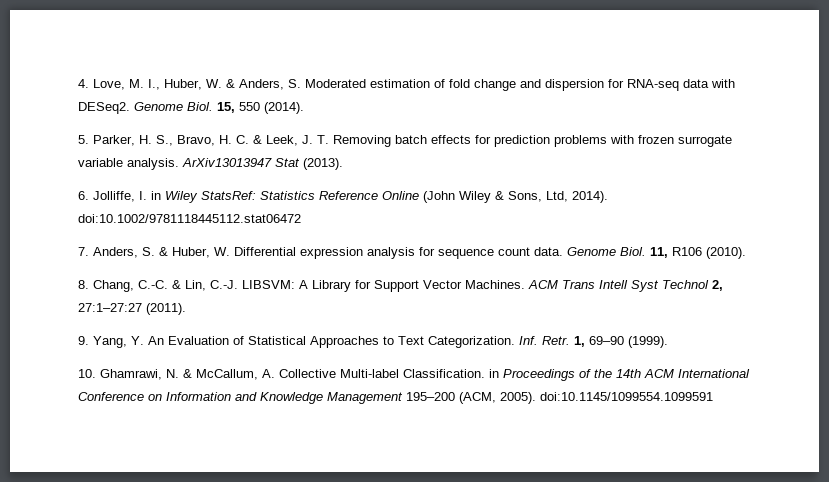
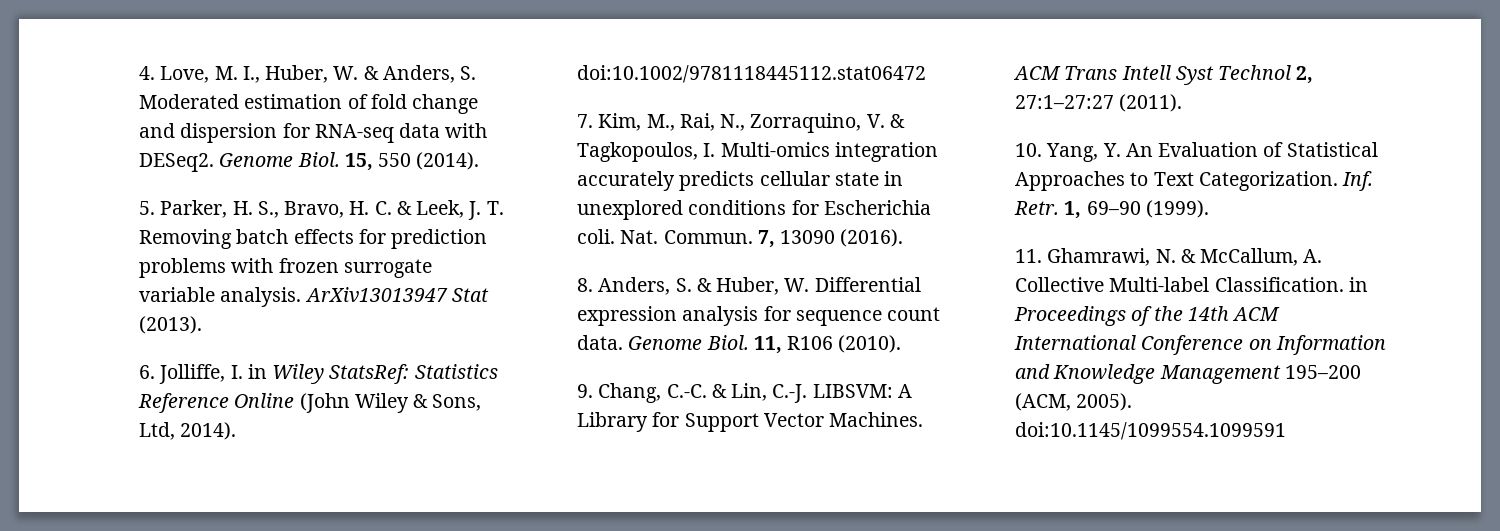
- 7. Anders, S. & Huber, W. Differential expression analysis for sequence count data.
+ 7. Kim, M., Rai, N., Zorraquino, V. & Tagkopoulos, I. Multi-omics integration accurately predicts cellular state in unexplored conditions for Escherichia coli. Nat. Commun. 7, 13090 (2016).
+ 8. Anders, S. & Huber, W. Differential expression analysis for sequence count data.
- 8. Chang, C.-C. & Lin, C.-J. LIBSVM: A Library for Support Vector Machines.
+ 9. Chang, C.-C. & Lin, C.-J. LIBSVM: A Library for Support Vector Machines.
- 9. Yang, Y. An Evaluation of Statistical Approaches to Text Categorization.
+ 10. Yang, Y. An Evaluation of Statistical Approaches to Text Categorization.
- 10. Ghamrawi, N. & McCallum, A. Collective Multi-label Classification. in Proceedings of the 14th ACM International Conference on Information and Knowledge Management 195–200 (ACM, 2005). doi:10.1145/1099554.1099591
+ 11. Ghamrawi, N. & McCallum, A. Collective Multi-label Classification. in Proceedings of the 14th ACM International Conference on Information and Knowledge Management 195–200 (ACM, 2005). doi:10.1145/1099554.1099591

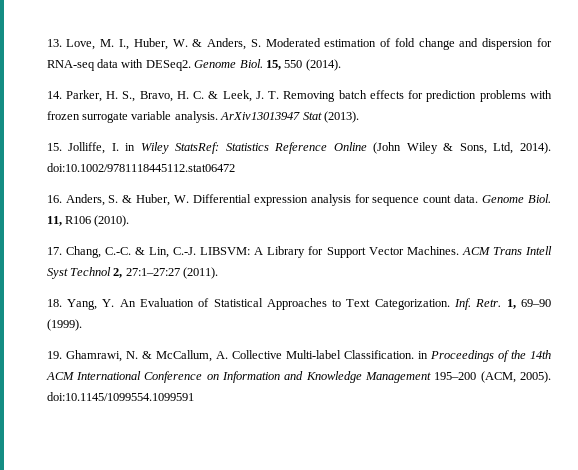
- 4. Love, M. I., Huber, W. & Anders, S. Moderated estimation of fold change and dispersion for RNA-seq data with DESeq2.
+ 13. Love, M. I., Huber, W. & Anders, S. Moderated estimation of fold change and dispersion for RNA-seq data with DESeq2.
- 5. Parker, H. S., Bravo, H. C. & Leek, J. T. Removing batch effects for prediction problems with frozen surrogate variable analysis.
+ 14. Parker, H. S., Bravo, H. C. & Leek, J. T. Removing batch effects for prediction problems with frozen surrogate variable analysis.
- 6. Jolliffe, I. in Wiley StatsRef: Statistics Reference Online (John Wiley & Sons, Ltd, 2014). doi:10.1002/9781118445112.stat06472
+ 15. Jolliffe, I. in Wiley StatsRef: Statistics Reference Online (John Wiley & Sons, Ltd, 2014). doi:10.1002/9781118445112.stat06472
- 7. Kim, M., Rai, N., Zorraquino, V. & Tagkopoulos, I. Multi-omics integration accurately predicts cellular state in unexplored conditions for Escherichia coli. Nat. Commun. 7, 13090 (2016).
- 8. Anders, S. & Huber, W. Differential expression analysis for sequence count data.
+ 16. Anders, S. & Huber, W. Differential expression analysis for sequence count data.
- 9. Chang, C.-C. & Lin, C.-J. LIBSVM: A Library for Support Vector Machines.
+ 17. Chang, C.-C. & Lin, C.-J. LIBSVM: A Library for Support Vector Machines.
- 10. Yang, Y. An Evaluation of Statistical Approaches to Text Categorization.
+ 18. Yang, Y. An Evaluation of Statistical Approaches to Text Categorization.
- 11. Ghamrawi, N. & McCallum, A. Collective Multi-label Classification. in Proceedings of the 14th ACM International Conference on Information and Knowledge Management 195–200 (ACM, 2005). doi:10.1145/1099554.1099591
+ 19. Ghamrawi, N. & McCallum, A. Collective Multi-label Classification. in Proceedings of the 14th ACM International Conference on Information and Knowledge Management 195–200 (ACM, 2005). doi:10.1145/1099554.1099591

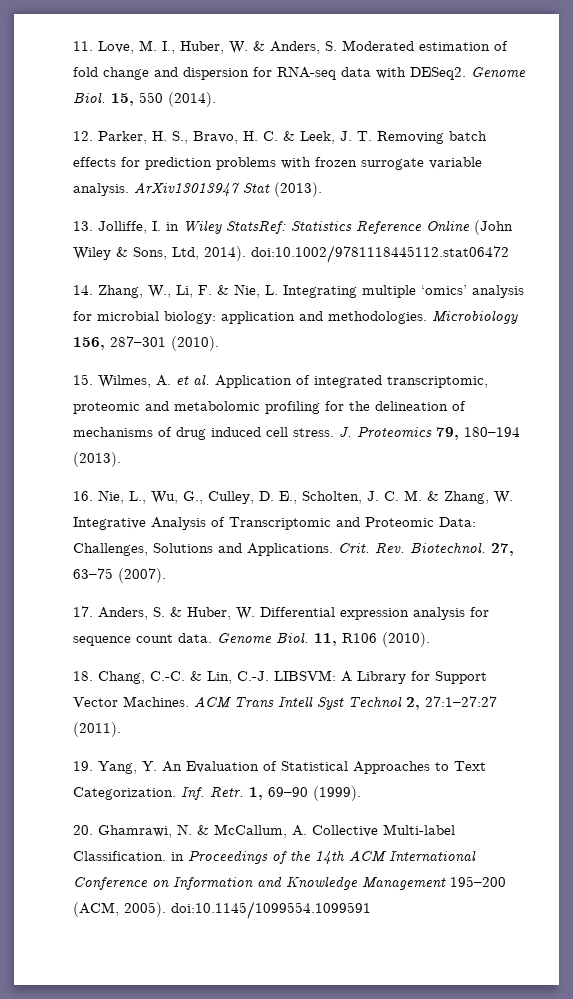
- 13. Love, M. I., Huber, W. & Anders, S. Moderated estimation of fold change and dispersion for RNA-seq data with DESeq2.
+ 11. Love, M. I., Huber, W. & Anders, S. Moderated estimation of fold change and dispersion for RNA-seq data with DESeq2.
- 14. Parker, H. S., Bravo, H. C. & Leek, J. T. Removing batch effects for prediction problems with frozen surrogate variable analysis.
+ 12. Parker, H. S., Bravo, H. C. & Leek, J. T. Removing batch effects for prediction problems with frozen surrogate variable analysis.
- 15. Jolliffe, I. in Wiley StatsRef: Statistics Reference Online (John Wiley & Sons, Ltd, 2014). doi:10.1002/9781118445112.stat06472
+ 13. Jolliffe, I. in Wiley StatsRef: Statistics Reference Online (John Wiley & Sons, Ltd, 2014). doi:10.1002/9781118445112.stat06472
- 16. Anders, S. & Huber, W. Differential expression analysis for sequence count data.
+ 14. Zhang, W., Li, F. & Nie, L. Integrating multiple ‘omics’ analysis for microbial biology: application and methodologies. Microbiology 156, 287–301 (2010).
+ 15. Wilmes, A. et al. Application of integrated transcriptomic, proteomic and metabolomic profiling for the delineation of mechanisms of drug induced cell stress. J. Proteomics 79, 180–194 (2013).
+ 16. Nie, L., Wu, G., Culley, D. E., Scholten, J. C. M. & Zhang, W. Integrative Analysis of Transcriptomic and Proteomic Data: Challenges, Solutions and Applications. Crit. Rev. Biotechnol. 27, 63–75 (2007).
+ 17. Anders, S. & Huber, W. Differential expression analysis for sequence count data.
- 17. Chang, C.-C. & Lin, C.-J. LIBSVM: A Library for Support Vector Machines.
+ 18. Chang, C.-C. & Lin, C.-J. LIBSVM: A Library for Support Vector Machines.
- 18. Yang, Y. An Evaluation of Statistical Approaches to Text Categorization.
+ 19. Yang, Y. An Evaluation of Statistical Approaches to Text Categorization.
- 19. Ghamrawi, N. & McCallum, A. Collective Multi-label Classification. in Proceedings of the 14th ACM International Conference on Information and Knowledge Management 195–200 (ACM, 2005). doi:10.1145/1099554.1099591
+ 20. Ghamrawi, N. & McCallum, A. Collective Multi-label Classification. in Proceedings of the 14th ACM International Conference on Information and Knowledge Management 195–200 (ACM, 2005). doi:10.1145/1099554.1099591

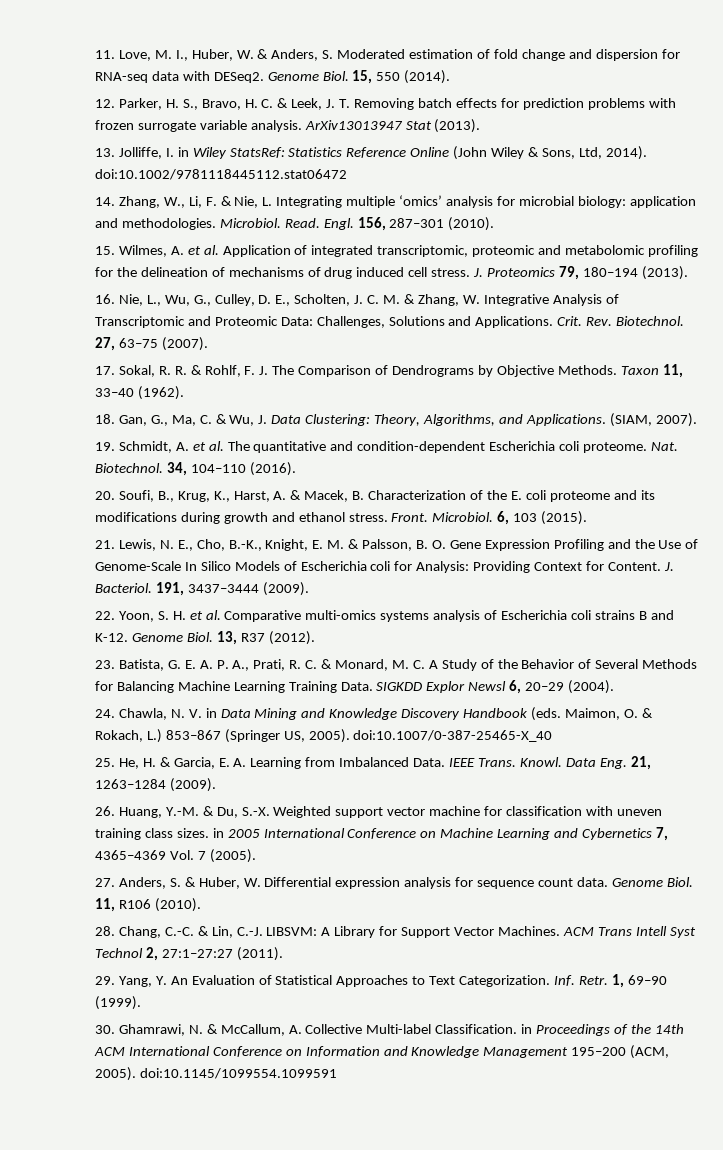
- Microbiology 156, 287–301 (2010).
+ Microbiol. Read. Engl. 156, 287–301 (2010).
- 17. Anders, S. & Huber, W. Differential expression analysis for sequence count data.
+ 17. Sokal, R. R. & Rohlf, F. J. The Comparison of Dendrograms by Objective Methods. Taxon 11, 33–40 (1962).
+ 18. Gan, G., Ma, C. & Wu, J. Data Clustering: Theory, Algorithms, and Applications. (SIAM, 2007).
+ 19. Schmidt, A. et al. The quantitative and condition-dependent Escherichia coli proteome. Nat. Biotechnol. 34, 104–110 (2016).
+ 20. Soufi, B., Krug, K., Harst, A. & Macek, B. Characterization of the E. coli proteome and its modifications during growth and ethanol stress. Front. Microbiol. 6, 103 (2015).
+ 21. Lewis, N. E., Cho, B.-K., Knight, E. M. & Palsson, B. O. Gene Expression Profiling and the Use of Genome-Scale In Silico Models of Escherichia coli for Analysis: Providing Context for Content. J. Bacteriol. 191, 3437–3444 (2009).
+ 22. Yoon, S. H. et al. Comparative multi-omics systems analysis of Escherichia coli strains B and K-12. Genome Biol. 13, R37 (2012).
+ 23. Batista, G. E. A. P. A., Prati, R. C. & Monard, M. C. A Study of the Behavior of Several Methods for Balancing Machine Learning Training Data. SIGKDD Explor Newsl 6, 20–29 (2004).
+ 24. Chawla, N. V. in Data Mining and Knowledge Discovery Handbook (eds. Maimon, O. & Rokach, L.) 853–867 (Springer US, 2005). doi:10.1007/0-387-25465-X_40
+ 25. He, H. & Garcia, E. A. Learning from Imbalanced Data. IEEE Trans. Knowl. Data Eng. 21, 1263–1284 (2009).
+ 26. Huang, Y.-M. & Du, S.-X. Weighted support vector machine for classification with uneven training class sizes. in 2005 International Conference on Machine Learning and Cybernetics 7, 4365–4369 Vol. 7 (2005).
+ 27. Anders, S. & Huber, W. Differential expression analysis for sequence count data.
- 18. Chang, C.-C. & Lin, C.-J. LIBSVM: A Library for Support Vector Machines.
+ 28. Chang, C.-C. & Lin, C.-J. LIBSVM: A Library for Support Vector Machines.
- 19. Yang, Y. An Evaluation of Statistical Approaches to Text Categorization.
+ 29. Yang, Y. An Evaluation of Statistical Approaches to Text Categorization.
- 20. Ghamrawi, N. & McCallum, A. Collective Multi-label Classification. in Proceedings of the 14th ACM International Conference on Information and Knowledge Management 195–200 (ACM, 2005). doi:10.1145/1099554.1099591
+ 30. Ghamrawi, N. & McCallum, A. Collective Multi-label Classification. in Proceedings of the 14th ACM International Conference on Information and Knowledge Management 195–200 (ACM, 2005). doi:10.1145/1099554.1099591

